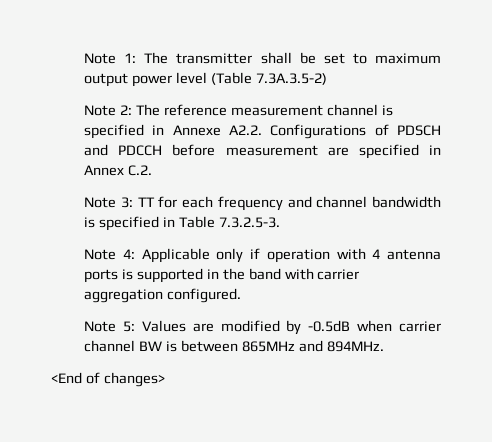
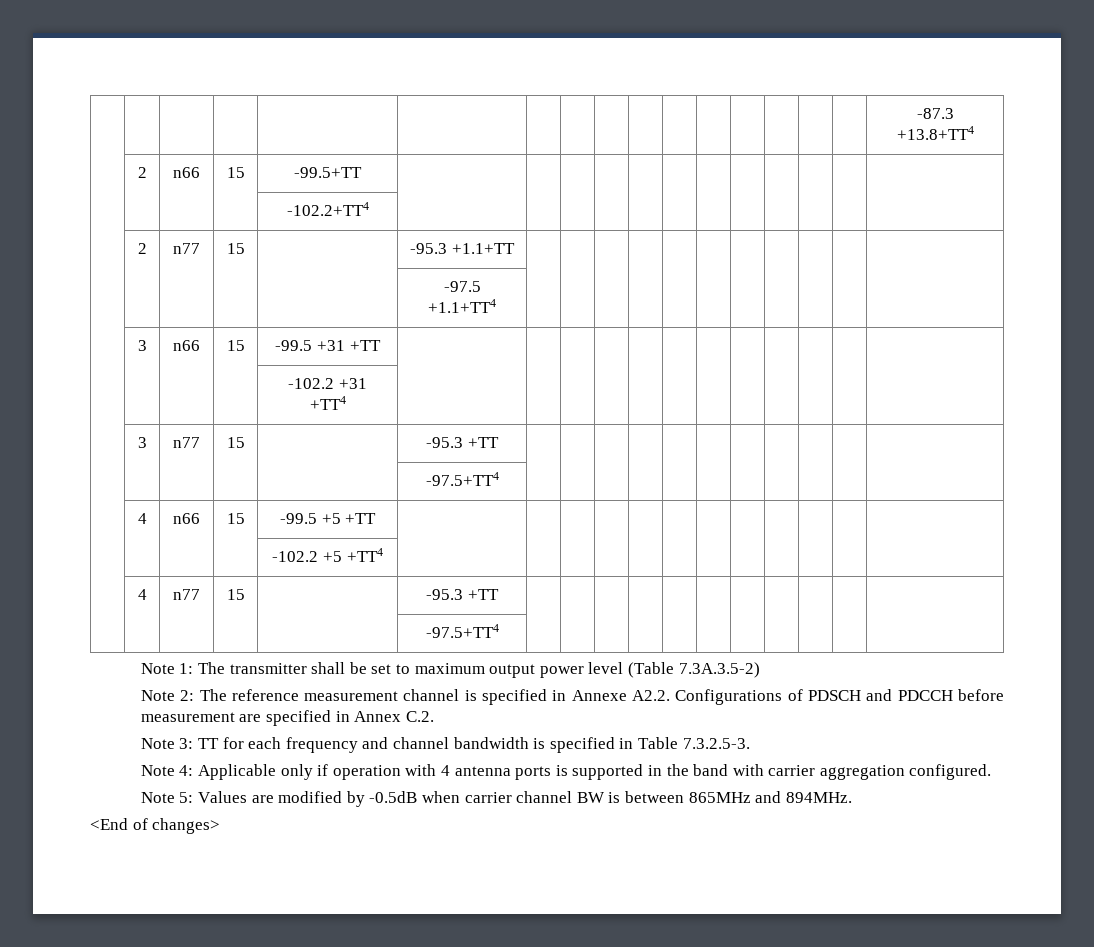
+ | | | | | | | | | | | | | | | | -87.3 +13.8+TT4
+ | 2 | n66 | 15 | -99.5+TT | | | | | | | | | | | |
+ | | | | -102.2+TT4 | | | | | | | | | | | |
+ | 2 | n77 | 15 | | -95.3 +1.1+TT | | | | | | | | | | |
+ | | | | | -97.5 +1.1+TT4 | | | | | | | | | | |
+ | 3 | n66 | 15 | -99.5 +31 +TT | | | | | | | | | | | |
+ | | | | -102.2 +31 +TT4 | | | | | | | | | | | |
+ | 3 | n77 | 15 | | -95.3 +TT | | | | | | | | | | |
+ | | | | | -97.5+TT4 | | | | | | | | | | |
+ | 4 | n66 | 15 | -99.5 +5 +TT | | | | | | | | | | | |
+ | | | | -102.2 +5 +TT4 | | | | | | | | | | | |
+ | 4 | n77 | 15 | | -95.3 +TT | | | | | | | | | | |
+ | | | | | -97.5+TT4 | | | | | | | | | | |

